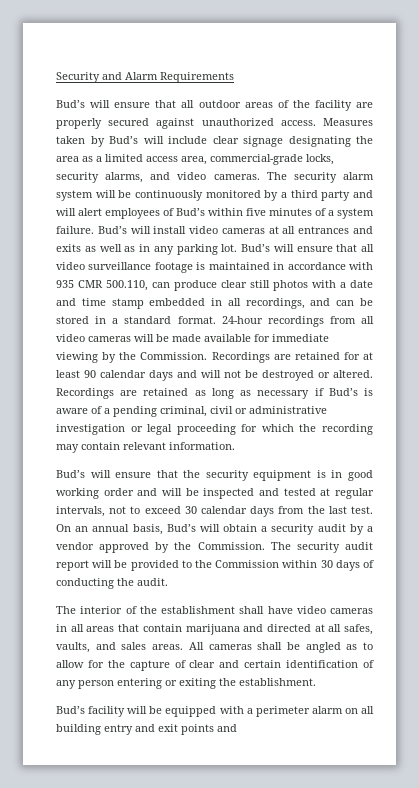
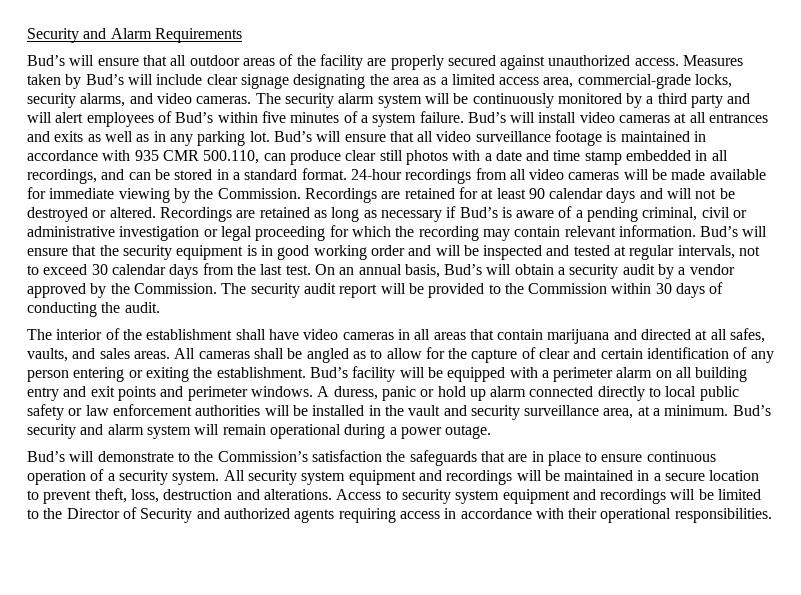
- Recordings are retained as long as necessary if Bud’s is aware of a pending criminal, civil or administrative investigation or legal proceeding for which the recording may contain relevant information.
- Bud’s will ensure that the security equipment is in good working order and will be inspected and tested at regular intervals, not to exceed 30 calendar days from the last test.
+ Recordings are retained as long as necessary if Bud’s is aware of a pending criminal, civil or administrative investigation or legal proceeding for which the recording may contain relevant information. Bud’s will ensure that the security equipment is in good working order and will be inspected and tested at regular intervals, not to exceed 30 calendar days from the last test.
- All cameras shall be angled as to allow for the capture of clear and certain identification of any person entering or exiting the establishment.
- Bud’s facility will be equipped with a perimeter alarm on all building entry and exit points and
+ All cameras shall be angled as to allow for the capture of clear and certain identification of any person entering or exiting the establishment. Bud’s facility will be equipped with a perimeter alarm on all building entry and exit points and perimeter windows. A duress, panic or hold up alarm connected directly to local public safety or law enforcement authorities will be installed in the vault and security surveillance area, at a minimum. Bud’s security and alarm system will remain operational during a power outage.
+ Bud’s will demonstrate to the Commission’s satisfaction the safeguards that are in place to ensure continuous operation of a security system. All security system equipment and recordings will be maintained in a secure location to prevent theft, loss, destruction and alterations. Access to security system equipment and recordings will be limited to the Director of Security and authorized agents requiring access in accordance with their operational responsibilities.

